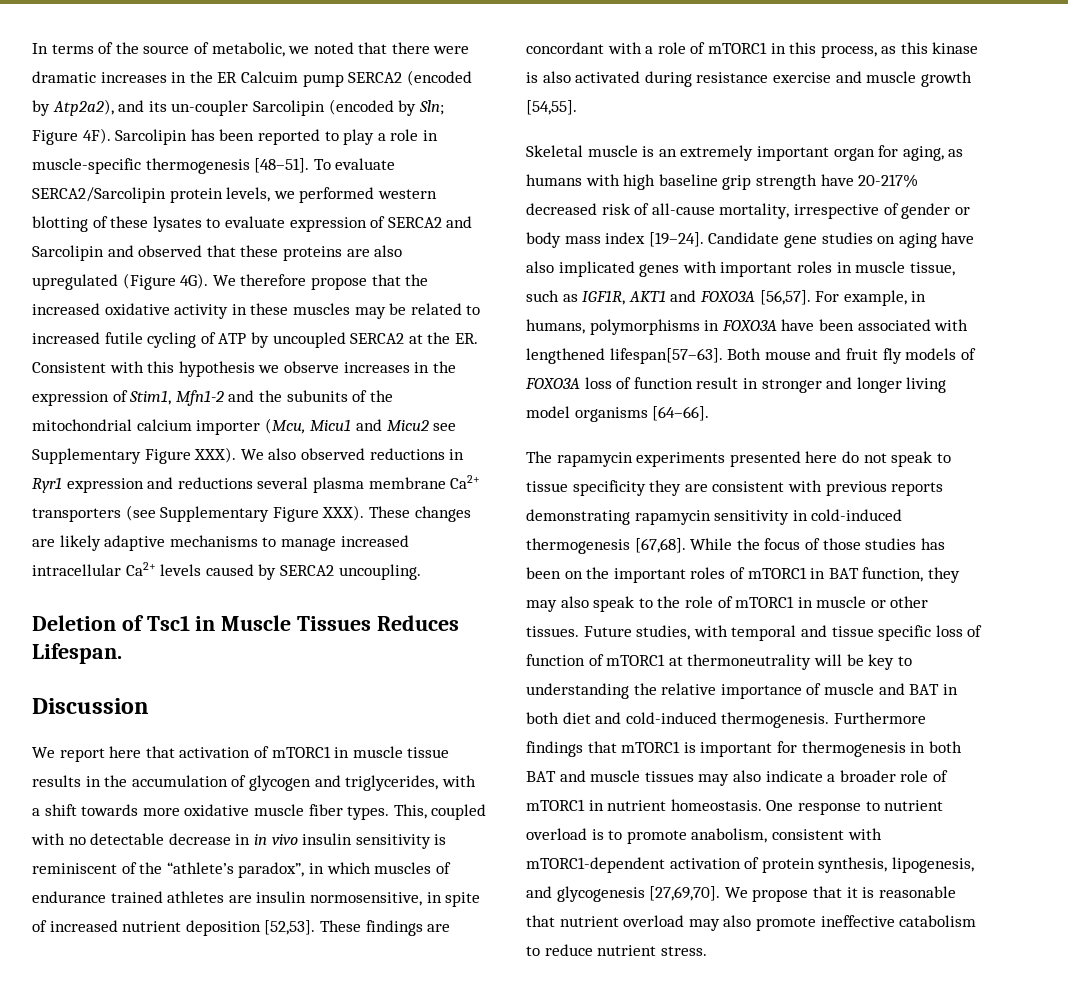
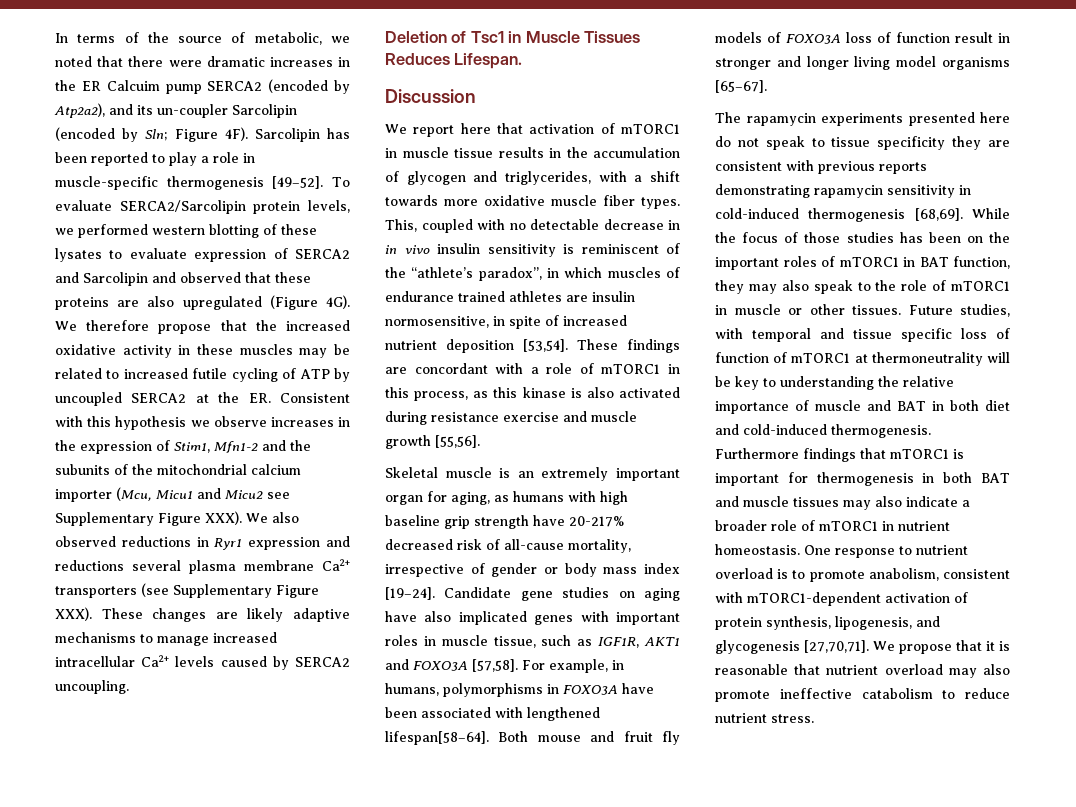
- Sarcolipin has been reported to play a role in muscle-specific thermogenesis [48–51].
+ Sarcolipin has been reported to play a role in muscle-specific thermogenesis [49–52].
- This, coupled with no detectable decrease in in vivo insulin sensitivity is reminiscent of the “athlete’s paradox”, in which muscles of endurance trained athletes are insulin normosensitive, in spite of increased nutrient deposition [52,53].
+ This, coupled with no detectable decrease in in vivo insulin sensitivity is reminiscent of the “athlete’s paradox”, in which muscles of endurance trained athletes are insulin normosensitive, in spite of increased nutrient deposition [53,54].
- These findings are concordant with a role of mTORC1 in this process, as this kinase is also activated during resistance exercise and muscle growth [54,55].
+ These findings are concordant with a role of mTORC1 in this process, as this kinase is also activated during resistance exercise and muscle growth [55,56].
- Candidate gene studies on aging have also implicated genes with important roles in muscle tissue, such as IGF1R, AKT1 and FOXO3A [56,57].
+ Candidate gene studies on aging have also implicated genes with important roles in muscle tissue, such as IGF1R, AKT1 and FOXO3A [57,58].
- For example, in humans, polymorphisms in FOXO3A have been associated with lengthened lifespan[57–63].
+ For example, in humans, polymorphisms in FOXO3A have been associated with lengthened lifespan[58–64].
- Both mouse and fruit fly models of FOXO3A loss of function result in stronger and longer living model organisms [64–66].
+ Both mouse and fruit fly models of FOXO3A loss of function result in stronger and longer living model organisms [65–67].
- The rapamycin experiments presented here do not speak to tissue specificity they are consistent with previous reports demonstrating rapamycin sensitivity in cold-induced thermogenesis [67,68].
+ The rapamycin experiments presented here do not speak to tissue specificity they are consistent with previous reports demonstrating rapamycin sensitivity in cold-induced thermogenesis [68,69].
- One response to nutrient overload is to promote anabolism, consistent with mTORC1-dependent activation of protein synthesis, lipogenesis, and glycogenesis [27,69,70].
+ One response to nutrient overload is to promote anabolism, consistent with mTORC1-dependent activation of protein synthesis, lipogenesis, and glycogenesis [27,70,71].

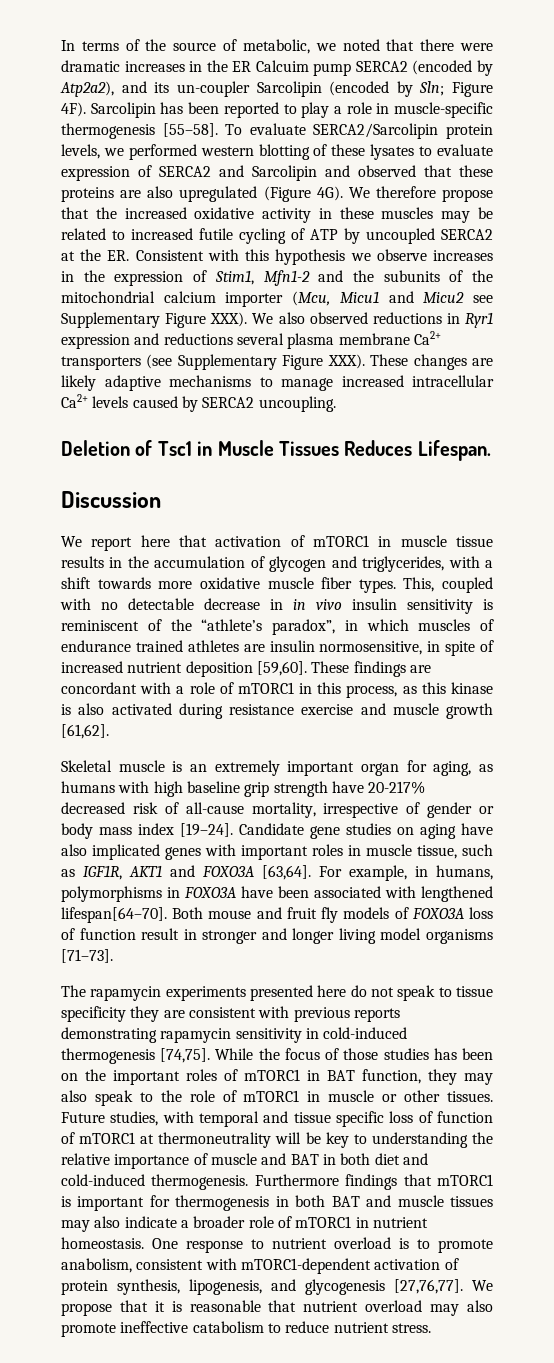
- Sarcolipin has been reported to play a role in muscle-specific thermogenesis [49–52].
+ Sarcolipin has been reported to play a role in muscle-specific thermogenesis [55–58].
- This, coupled with no detectable decrease in in vivo insulin sensitivity is reminiscent of the “athlete’s paradox”, in which muscles of endurance trained athletes are insulin normosensitive, in spite of increased nutrient deposition [53,54].
+ This, coupled with no detectable decrease in in vivo insulin sensitivity is reminiscent of the “athlete’s paradox”, in which muscles of endurance trained athletes are insulin normosensitive, in spite of increased nutrient deposition [59,60].
- These findings are concordant with a role of mTORC1 in this process, as this kinase is also activated during resistance exercise and muscle growth [55,56].
+ These findings are concordant with a role of mTORC1 in this process, as this kinase is also activated during resistance exercise and muscle growth [61,62].
- Candidate gene studies on aging have also implicated genes with important roles in muscle tissue, such as IGF1R, AKT1 and FOXO3A [57,58].
+ Candidate gene studies on aging have also implicated genes with important roles in muscle tissue, such as IGF1R, AKT1 and FOXO3A [63,64].
- For example, in humans, polymorphisms in FOXO3A have been associated with lengthened lifespan[58–64].
+ For example, in humans, polymorphisms in FOXO3A have been associated with lengthened lifespan[64–70].
- Both mouse and fruit fly models of FOXO3A loss of function result in stronger and longer living model organisms [65–67].
+ Both mouse and fruit fly models of FOXO3A loss of function result in stronger and longer living model organisms [71–73].
- The rapamycin experiments presented here do not speak to tissue specificity they are consistent with previous reports demonstrating rapamycin sensitivity in cold-induced thermogenesis [68,69].
+ The rapamycin experiments presented here do not speak to tissue specificity they are consistent with previous reports demonstrating rapamycin sensitivity in cold-induced thermogenesis [74,75].
- One response to nutrient overload is to promote anabolism, consistent with mTORC1-dependent activation of protein synthesis, lipogenesis, and glycogenesis [27,70,71].
+ One response to nutrient overload is to promote anabolism, consistent with mTORC1-dependent activation of protein synthesis, lipogenesis, and glycogenesis [27,76,77].

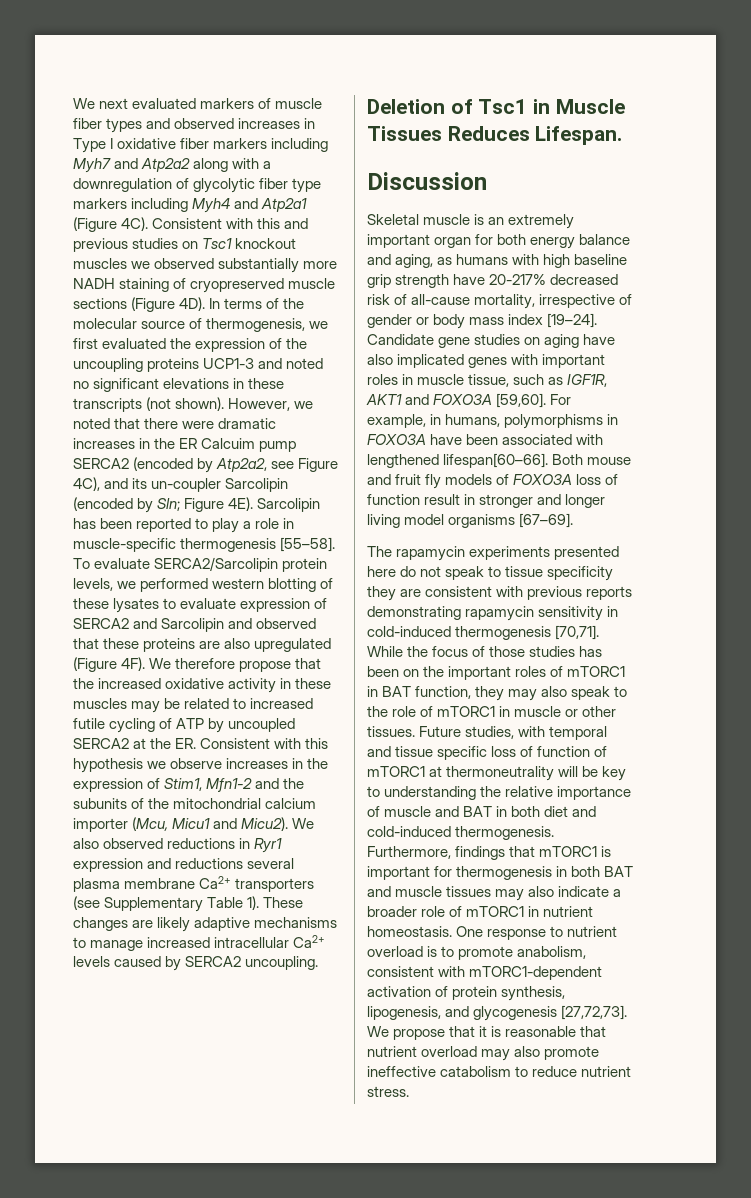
+ We next evaluated markers of muscle fiber types and observed increases in Type I oxidative fiber markers including Myh7 and Atp2a2 along with a downregulation of glycolytic fiber type markers including Myh4 and Atp2a1 (Figure 4C). Consistent with this and previous studies on Tsc1 knockout muscles we observed substantially more NADH staining of cryopreserved muscle sections (Figure 4D).
- In terms of the source of metabolic, we noted that there were dramatic increases in the ER Calcuim pump SERCA2 (encoded by Atp2a2), and its un-coupler Sarcolipin (encoded by Sln; Figure 4F).
+ In terms of the molecular source of thermogenesis, we first evaluated the expression of the uncoupling proteins UCP1-3 and noted no significant elevations in these transcripts (not shown). However, we noted that there were dramatic increases in the ER Calcuim pump SERCA2 (encoded by Atp2a2, see Figure 4C), and its un-coupler Sarcolipin (encoded by Sln; Figure 4E).
- To evaluate SERCA2/Sarcolipin protein levels, we performed western blotting of these lysates to evaluate expression of SERCA2 and Sarcolipin and observed that these proteins are also upregulated (Figure 4G).
+ To evaluate SERCA2/Sarcolipin protein levels, we performed western blotting of these lysates to evaluate expression of SERCA2 and Sarcolipin and observed that these proteins are also upregulated (Figure 4F).
- We therefore propose that the increased oxidative activity in these muscles may be related to increased futile cycling of ATP by uncoupled SERCA2 at the ER. Consistent with this hypothesis we observe increases in the expression of Stim1, Mfn1-2 and the subunits of the mitochondrial calcium importer (Mcu, Micu1 and Micu2 see Supplementary Figure XXX).
+ We therefore propose that the increased oxidative activity in these muscles may be related to increased futile cycling of ATP by uncoupled SERCA2 at the ER. Consistent with this hypothesis we observe increases in the expression of Stim1, Mfn1-2 and the subunits of the mitochondrial calcium importer (Mcu, Micu1 and Micu2).
- We also observed reductions in Ryr1 expression and reductions several plasma membrane Ca2+ transporters (see Supplementary Figure XXX).
+ We also observed reductions in Ryr1 expression and reductions several plasma membrane Ca2+ transporters (see Supplementary Table 1).
- We report here that activation of mTORC1 in muscle tissue results in the accumulation of glycogen and triglycerides, with a shift towards more oxidative muscle fiber types. This, coupled with no detectable decrease in in vivo insulin sensitivity is reminiscent of the “athlete’s paradox”, in which muscles of endurance trained athletes are insulin normosensitive, in spite of increased nutrient deposition [59,60]. These findings are concordant with a role of mTORC1 in this process, as this kinase is also activated during resistance exercise and muscle growth [61,62].
- Skeletal muscle is an extremely important organ for aging, as humans with high baseline grip strength have 20-217% decreased risk of all-cause mortality, irrespective of gender or body mass index [19–24].
+ Skeletal muscle is an extremely important organ for both energy balance and aging, as humans with high baseline grip strength have 20-217% decreased risk of all-cause mortality, irrespective of gender or body mass index [19–24].
- Candidate gene studies on aging have also implicated genes with important roles in muscle tissue, such as IGF1R, AKT1 and FOXO3A [63,64].
+ Candidate gene studies on aging have also implicated genes with important roles in muscle tissue, such as IGF1R, AKT1 and FOXO3A [59,60].
- For example, in humans, polymorphisms in FOXO3A have been associated with lengthened lifespan[64–70].
+ For example, in humans, polymorphisms in FOXO3A have been associated with lengthened lifespan[60–66].
- Both mouse and fruit fly models of FOXO3A loss of function result in stronger and longer living model organisms [71–73].
+ Both mouse and fruit fly models of FOXO3A loss of function result in stronger and longer living model organisms [67–69].
- The rapamycin experiments presented here do not speak to tissue specificity they are consistent with previous reports demonstrating rapamycin sensitivity in cold-induced thermogenesis [74,75].
+ The rapamycin experiments presented here do not speak to tissue specificity they are consistent with previous reports demonstrating rapamycin sensitivity in cold-induced thermogenesis [70,71].
- Furthermore findings that mTORC1 is important for thermogenesis in both BAT and muscle tissues may also indicate a broader role of mTORC1 in nutrient homeostasis.
+ Furthermore, findings that mTORC1 is important for thermogenesis in both BAT and muscle tissues may also indicate a broader role of mTORC1 in nutrient homeostasis.
- One response to nutrient overload is to promote anabolism, consistent with mTORC1-dependent activation of protein synthesis, lipogenesis, and glycogenesis [27,76,77].
+ One response to nutrient overload is to promote anabolism, consistent with mTORC1-dependent activation of protein synthesis, lipogenesis, and glycogenesis [27,72,73].

